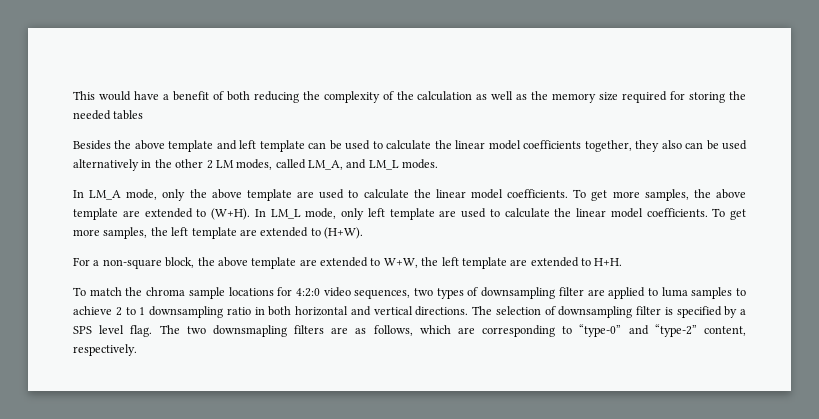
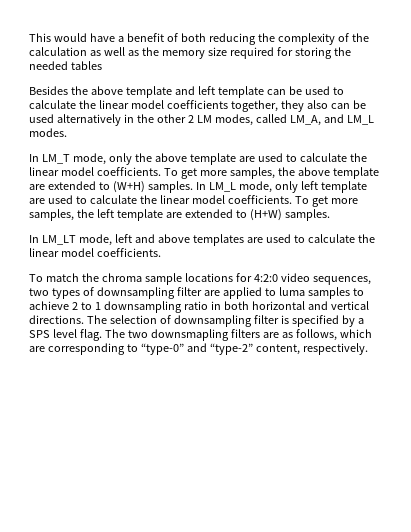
- In LM_A mode, only the above template are used to calculate the linear model coefficients.
+ In LM_T mode, only the above template are used to calculate the linear model coefficients.
- To get more samples, the above template are extended to (W+H).
+ To get more samples, the above template are extended to (W+H) samples.
- To get more samples, the left template are extended to (H+W).
- For a non-square block, the above template are extended to W+W, the left template are extended to H+H.
+ To get more samples, the left template are extended to (H+W) samples.
+ In LM_LT mode, left and above templates are used to calculate the linear model coefficients.

